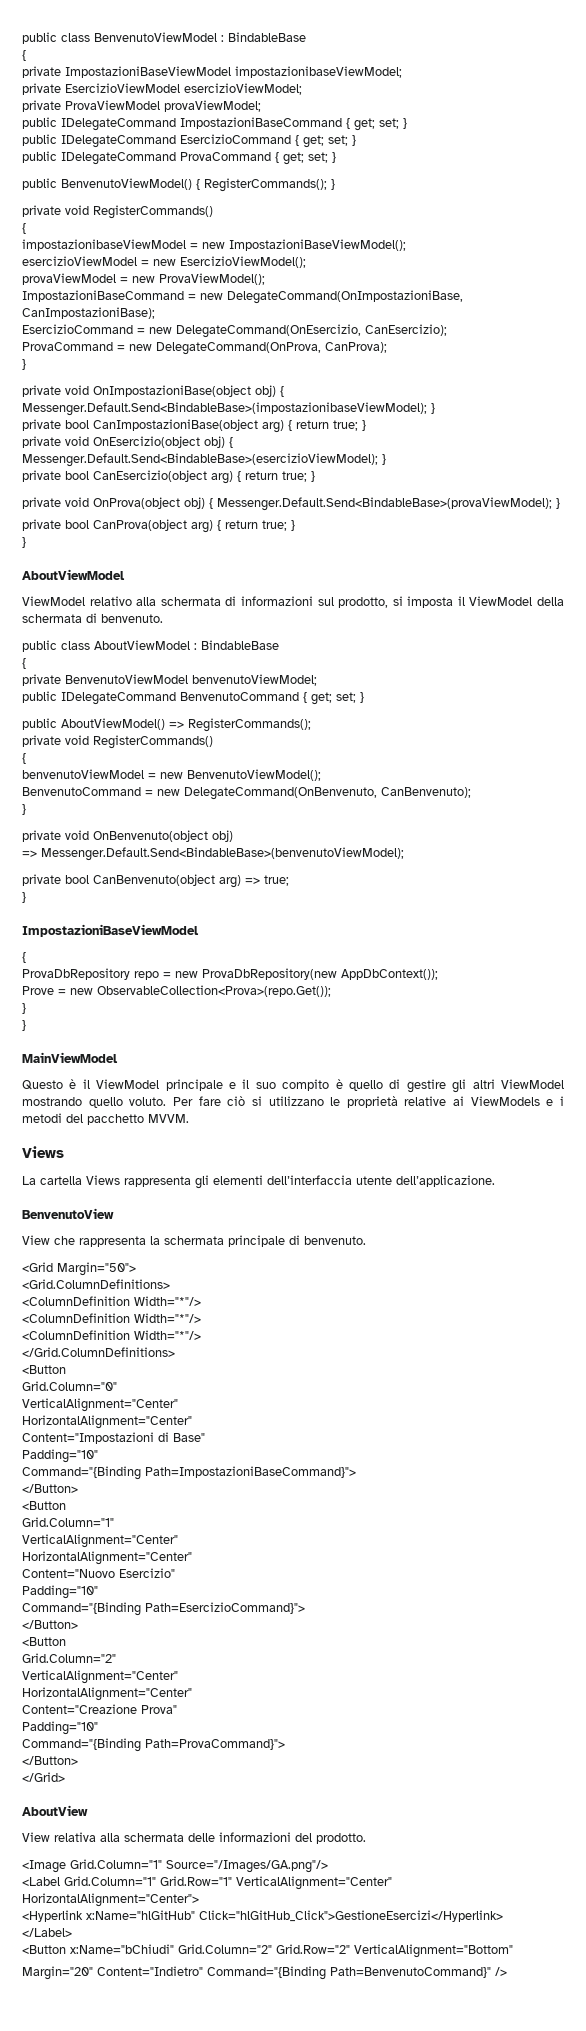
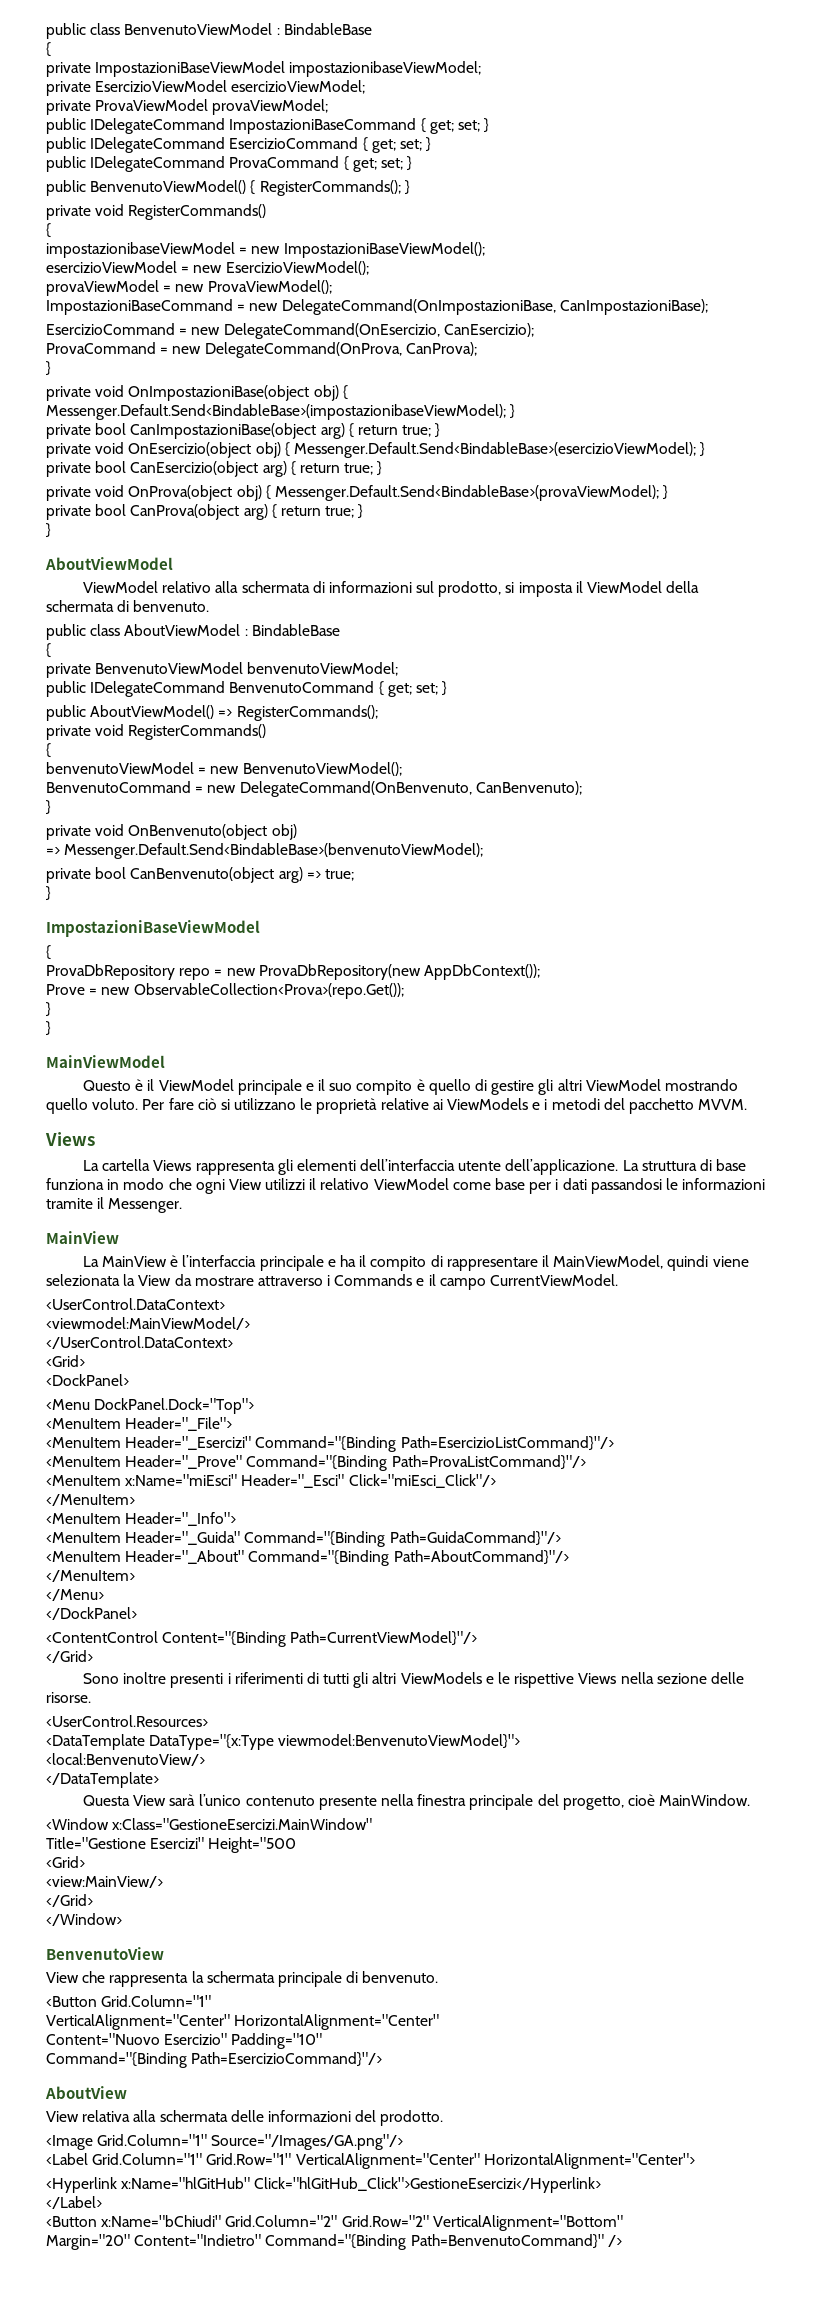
+ La struttura di base funziona in modo che ogni View utilizzi il relativo ViewModel come base per i dati passandosi le informazioni tramite il Messenger.
+ MainView
+ La MainView è l’interfaccia principale e ha il compito di rappresentare il MainViewModel, quindi viene selezionata la View da mostrare attraverso i Commands e il campo CurrentViewModel.
+ <UserControl.DataContext>
+ <viewmodel:MainViewModel/>
+ </UserControl.DataContext>
+ <Grid>
+ <DockPanel>
+ <Menu DockPanel.Dock="Top">
+ <MenuItem Header="_File">
+ <MenuItem Header="_Esercizi" Command="{Binding Path=EsercizioListCommand}"/>
+ <MenuItem Header="_Prove" Command="{Binding Path=ProvaListCommand}"/>
+ <MenuItem x:Name="miEsci" Header="_Esci" Click="miEsci_Click"/>
+ </MenuItem>
+ <MenuItem Header="_Info">
+ <MenuItem Header="_Guida" Command="{Binding Path=GuidaCommand}"/>
+ <MenuItem Header="_About" Command="{Binding Path=AboutCommand}"/>
+ </MenuItem>
+ </Menu>
+ </DockPanel>
+ <ContentControl Content="{Binding Path=CurrentViewModel}"/>
+ </Grid>
+ Sono inoltre presenti i riferimenti di tutti gli altri ViewModels e le rispettive Views nella sezione delle risorse.
+ <UserControl.Resources>
+ <DataTemplate DataType="{x:Type viewmodel:BenvenutoViewModel}">
+ <local:BenvenutoView/>
+ </DataTemplate>
+ Questa View sarà l’unico contenuto presente nella finestra principale del progetto, cioè MainWindow.
+ <Window x:Class="GestioneEsercizi.MainWindow"
+ Title="Gestione Esercizi" Height="500
+ <Grid>
+ <view:MainView/>
+ </Grid>
+ </Window>
- <Grid Margin="50">
- <Grid.ColumnDefinitions>
- <ColumnDefinition Width="*"/>
- <ColumnDefinition Width="*"/>
- <ColumnDefinition Width="*"/>
- </Grid.ColumnDefinitions>
- <Button
- Grid.Column="0"
- VerticalAlignment="Center"
- HorizontalAlignment="Center"
- Content="Impostazioni di Base"
- Padding="10"
- Command="{Binding Path=ImpostazioniBaseCommand}">
- </Button>
- <Button
- Grid.Column="1"
- VerticalAlignment="Center"
- HorizontalAlignment="Center"
+ <Button Grid.Column="1"
+ VerticalAlignment="Center" HorizontalAlignment="Center"
- Content="Nuovo Esercizio"
- Padding="10"
- Command="{Binding Path=EsercizioCommand}">
- </Button>
- <Button
- Grid.Column="2"
- VerticalAlignment="Center"
- HorizontalAlignment="Center"
- Content="Creazione Prova"
- Padding="10"
- Command="{Binding Path=ProvaCommand}">
- </Button>
- </Grid>
+ Content="Nuovo Esercizio" Padding="10"
+ Command="{Binding Path=EsercizioCommand}"/>

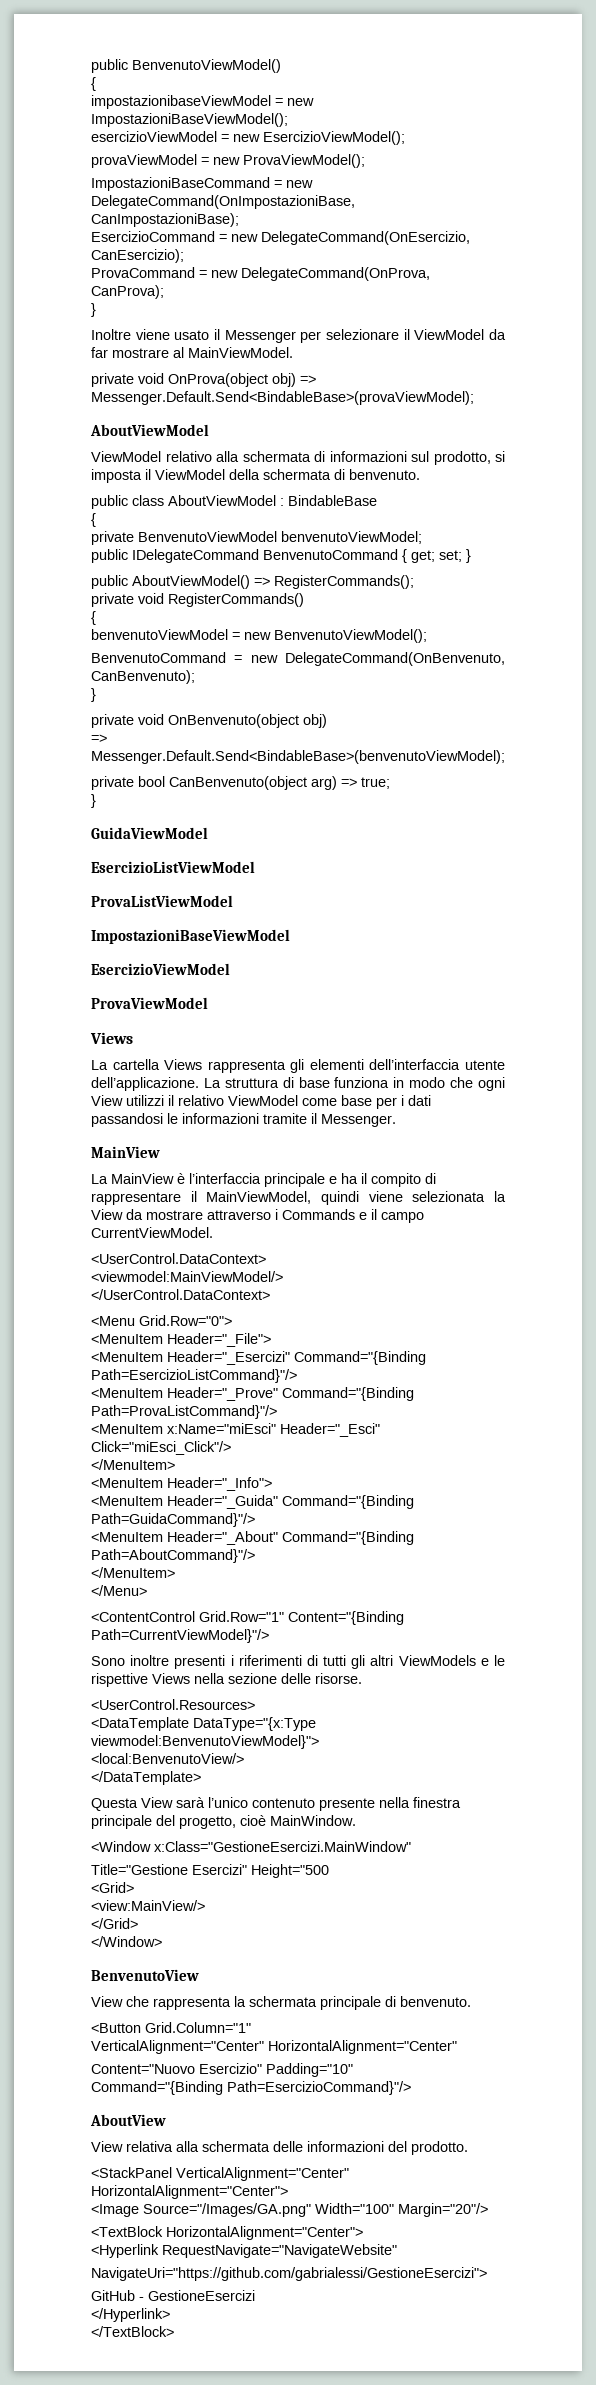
- public class BenvenutoViewModel : BindableBase
- {
- private ImpostazioniBaseViewModel impostazionibaseViewModel;
- private EsercizioViewModel esercizioViewModel;
- private ProvaViewModel provaViewModel;
- public IDelegateCommand ImpostazioniBaseCommand { get; set; }
- public IDelegateCommand EsercizioCommand { get; set; }
- public IDelegateCommand ProvaCommand { get; set; }
- public BenvenutoViewModel() { RegisterCommands(); }
- private void RegisterCommands()
+ public BenvenutoViewModel()
- private void OnImpostazioniBase(object obj) { Messenger.Default.Send<BindableBase>(impostazionibaseViewModel); }
- private bool CanImpostazioniBase(object arg) { return true; }
- private void OnEsercizio(object obj) { Messenger.Default.Send<BindableBase>(esercizioViewModel); }
- private bool CanEsercizio(object arg) { return true; }
+ Inoltre viene usato il Messenger per selezionare il ViewModel da far mostrare al MainViewModel.
- private void OnProva(object obj) { Messenger.Default.Send<BindableBase>(provaViewModel); }
- private bool CanProva(object arg) { return true; }
- }
+ private void OnProva(object obj) => Messenger.Default.Send<BindableBase>(provaViewModel);
  private bool CanBenvenuto(object arg) => true;
  }
+ GuidaViewModel
+ EsercizioListViewModel
+ ProvaListViewModel
  ImpostazioniBaseViewModel
- {
- ProvaDbRepository repo = new ProvaDbRepository(new AppDbContext());
- Prove = new ObservableCollection<Prova>(repo.Get());
- }
- }
- MainViewModel
- Questo è il ViewModel principale e il suo compito è quello di gestire gli altri ViewModel mostrando quello voluto. Per fare ciò si utilizzano le proprietà relative ai ViewModels e i metodi del pacchetto MVVM.
+ EsercizioViewModel
+ ProvaViewModel
  </UserControl.DataContext>
- <Grid>
- <DockPanel>
- <Menu DockPanel.Dock="Top">
+ <Menu Grid.Row="0">
- </DockPanel>
- <ContentControl Content="{Binding Path=CurrentViewModel}"/>
- </Grid>
+ <ContentControl Grid.Row="1" Content="{Binding Path=CurrentViewModel}"/>
- <Image Grid.Column="1" Source="/Images/GA.png"/>
- <Label Grid.Column="1" Grid.Row="1" VerticalAlignment="Center" HorizontalAlignment="Center">
- <Hyperlink x:Name="hlGitHub" Click="hlGitHub_Click">GestioneEsercizi</Hyperlink>
- </Label>
- <Button x:Name="bChiudi" Grid.Column="2" Grid.Row="2" VerticalAlignment="Bottom"
- Margin="20" Content="Indietro" Command="{Binding Path=BenvenutoCommand}" />
+ <StackPanel VerticalAlignment="Center" HorizontalAlignment="Center">
+ <Image Source="/Images/GA.png" Width="100" Margin="20"/>
+ <TextBlock HorizontalAlignment="Center">
+ <Hyperlink RequestNavigate="NavigateWebsite"
+ NavigateUri="https://github.com/gabrialessi/GestioneEsercizi">
+ GitHub - GestioneEsercizi
+ </Hyperlink>
+ </TextBlock>

